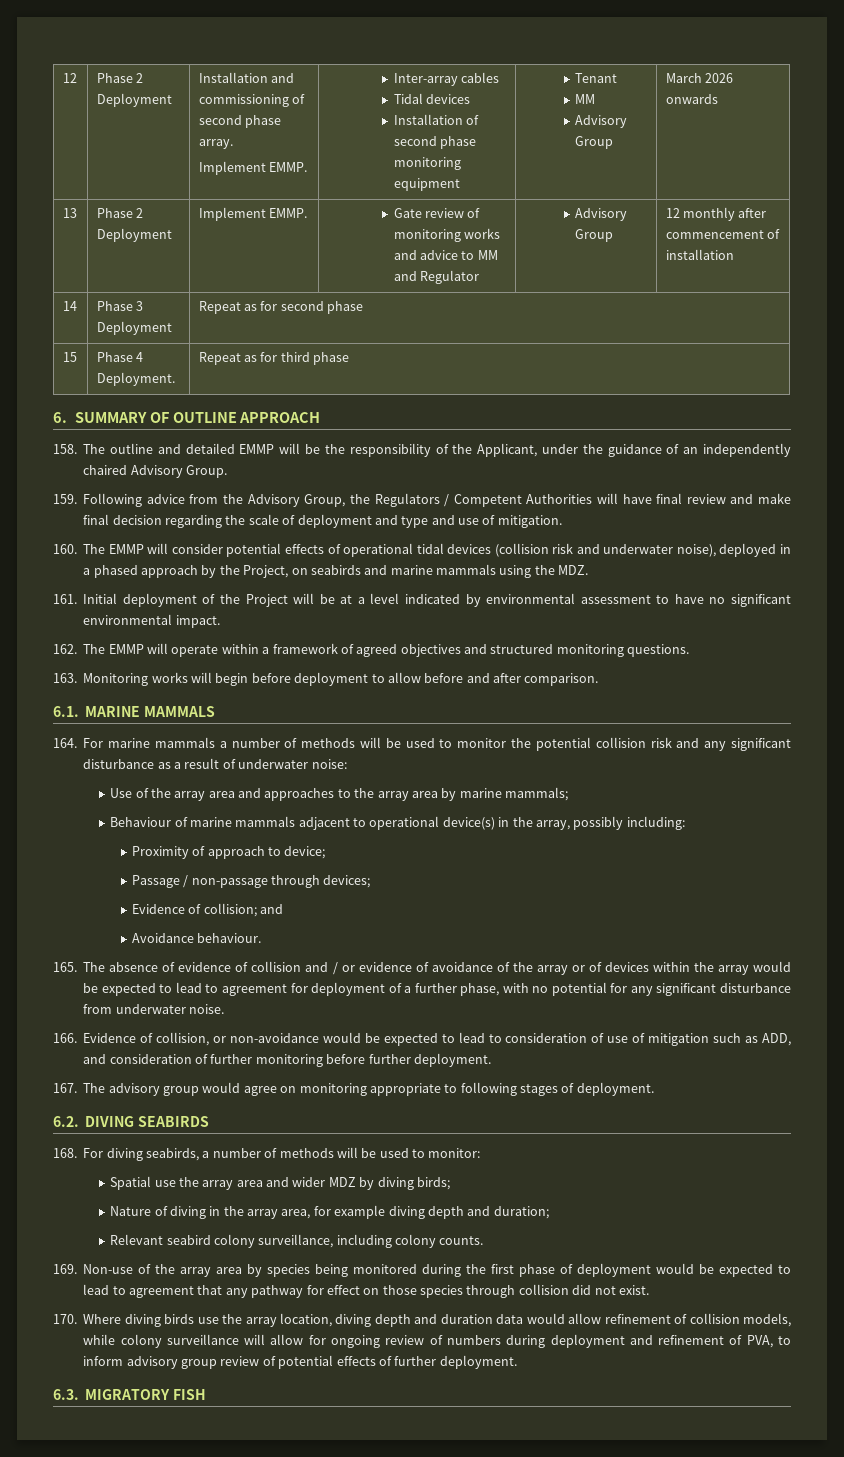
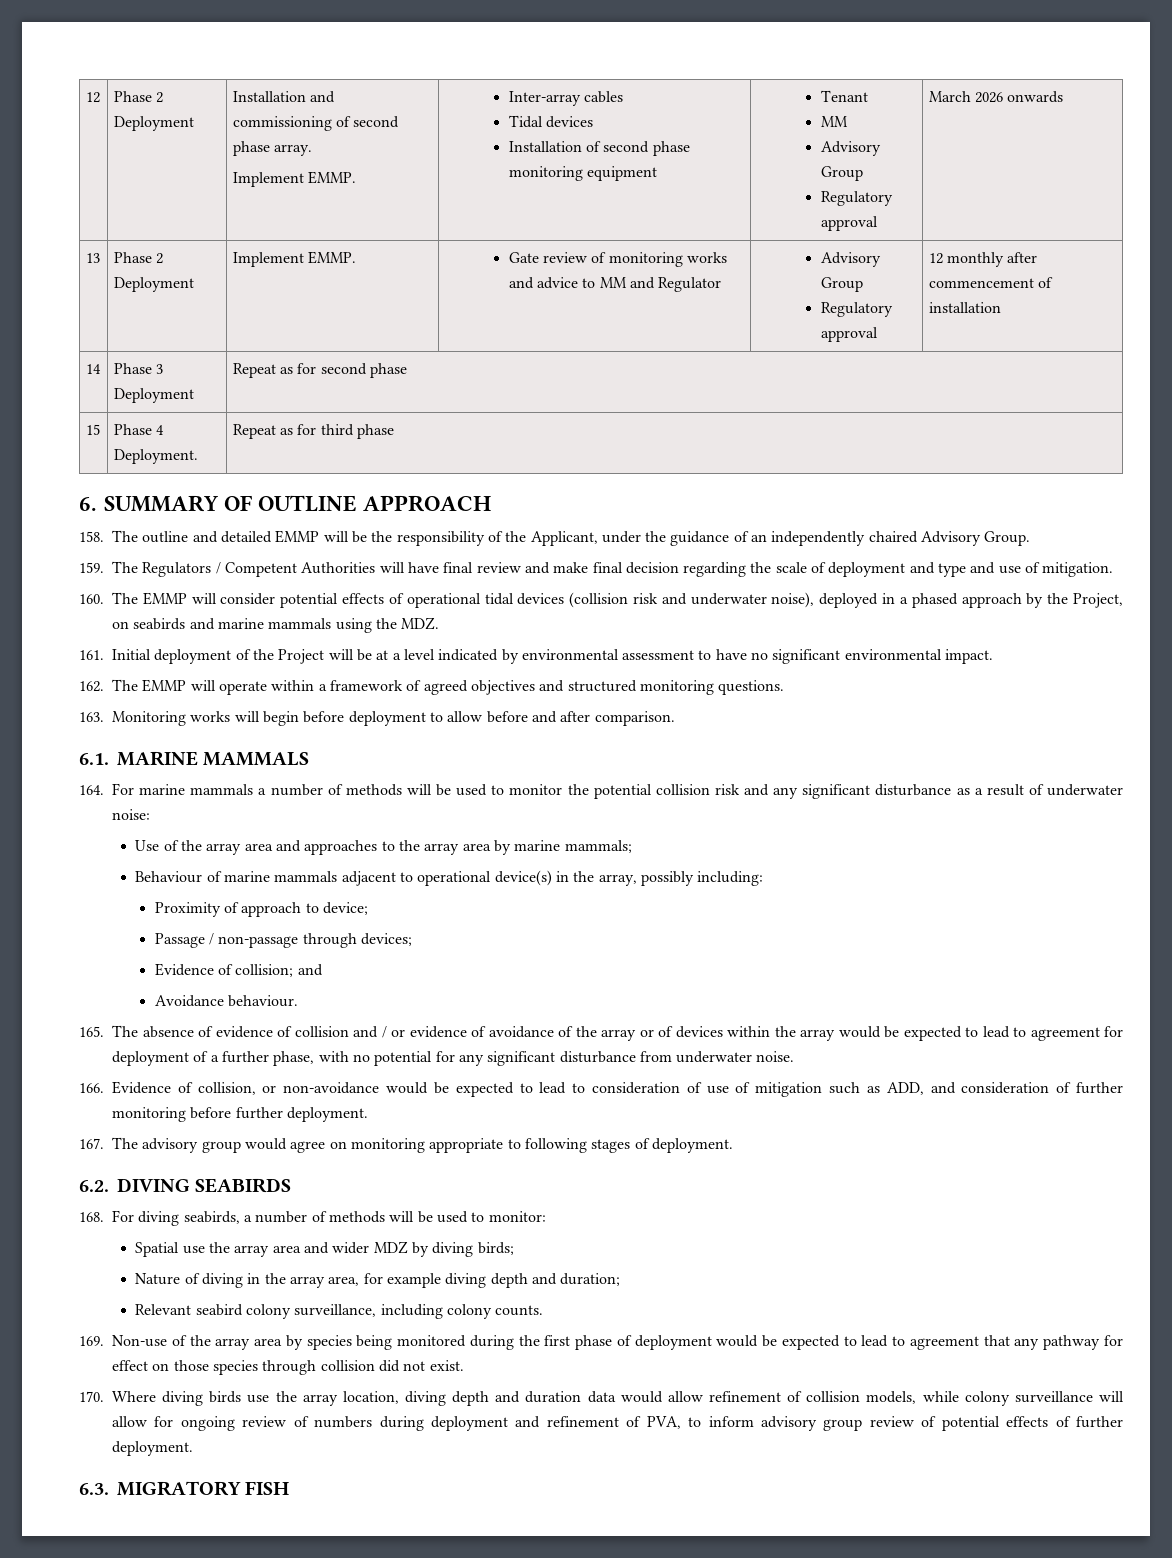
  12 | Phase 2 Deployment | Installation and commissioning of second phase array.
  Implement EMMP. | Inter-array cables
  Tidal devices
  Installation of second phase monitoring equipment | Tenant
  MM
- Advisory Group | March 2026 onwards
+ Advisory Group
+ Regulatory approval | March 2026 onwards
- 13 | Phase 2 Deployment | Implement EMMP. | Gate review of monitoring works and advice to MM and Regulator | Advisory Group | 12 monthly after commencement of installation
+ 13 | Phase 2 Deployment | Implement EMMP. | Gate review of monitoring works and advice to MM and Regulator | Advisory Group
+ Regulatory approval | 12 monthly after commencement of installation
- 159. Following advice from the Advisory Group, the Regulators / Competent Authorities will have final review and make final decision regarding the scale of deployment and type and use of mitigation.
+ 159. The Regulators / Competent Authorities will have final review and make final decision regarding the scale of deployment and type and use of mitigation.

